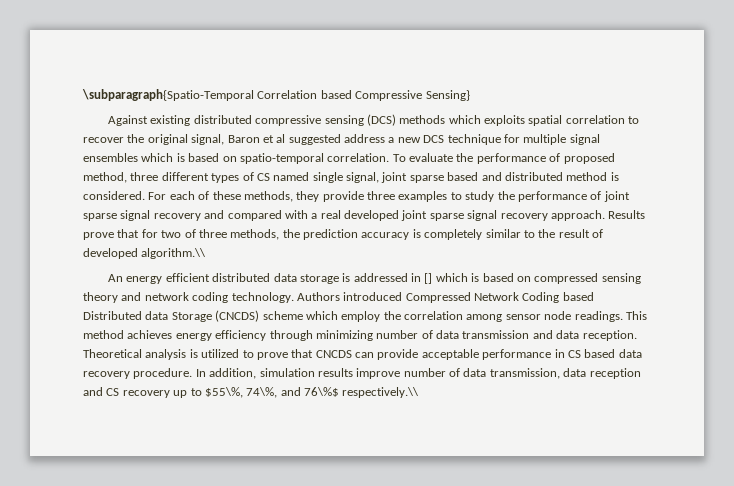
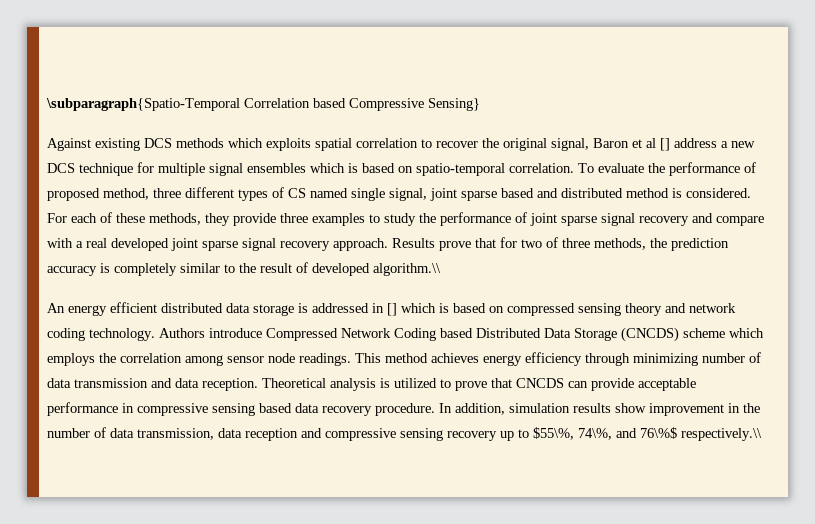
- Against existing distributed compressive sensing (DCS) methods which exploits spatial correlation to recover the original signal, Baron et al suggested address a new DCS technique for multiple signal ensembles which is based on spatio-temporal correlation.
+ Against existing DCS methods which exploits spatial correlation to recover the original signal, Baron et al [] address a new DCS technique for multiple signal ensembles which is based on spatio-temporal correlation.
- For each of these methods, they provide three examples to study the performance of joint sparse signal recovery and compared with a real developed joint sparse signal recovery approach.
+ For each of these methods, they provide three examples to study the performance of joint sparse signal recovery and compare with a real developed joint sparse signal recovery approach.
- Authors introduced Compressed Network Coding based Distributed data Storage (CNCDS) scheme which employ the correlation among sensor node readings.
+ Authors introduce Compressed Network Coding based Distributed Data Storage (CNCDS) scheme which employs the correlation among sensor node readings.
- Theoretical analysis is utilized to prove that CNCDS can provide acceptable performance in CS based data recovery procedure.
+ Theoretical analysis is utilized to prove that CNCDS can provide acceptable performance in compressive sensing based data recovery procedure.
- In addition, simulation results improve number of data transmission, data reception and CS recovery up to $55\%, 74\%, and 76\%$ respectively.\\
+ In addition, simulation results show improvement in the number of data transmission, data reception and compressive sensing recovery up to $55\%, 74\%, and 76\%$ respectively.\\

